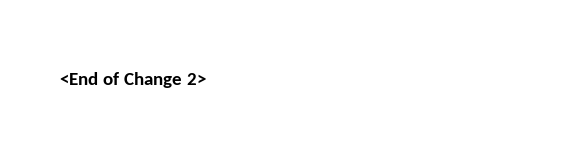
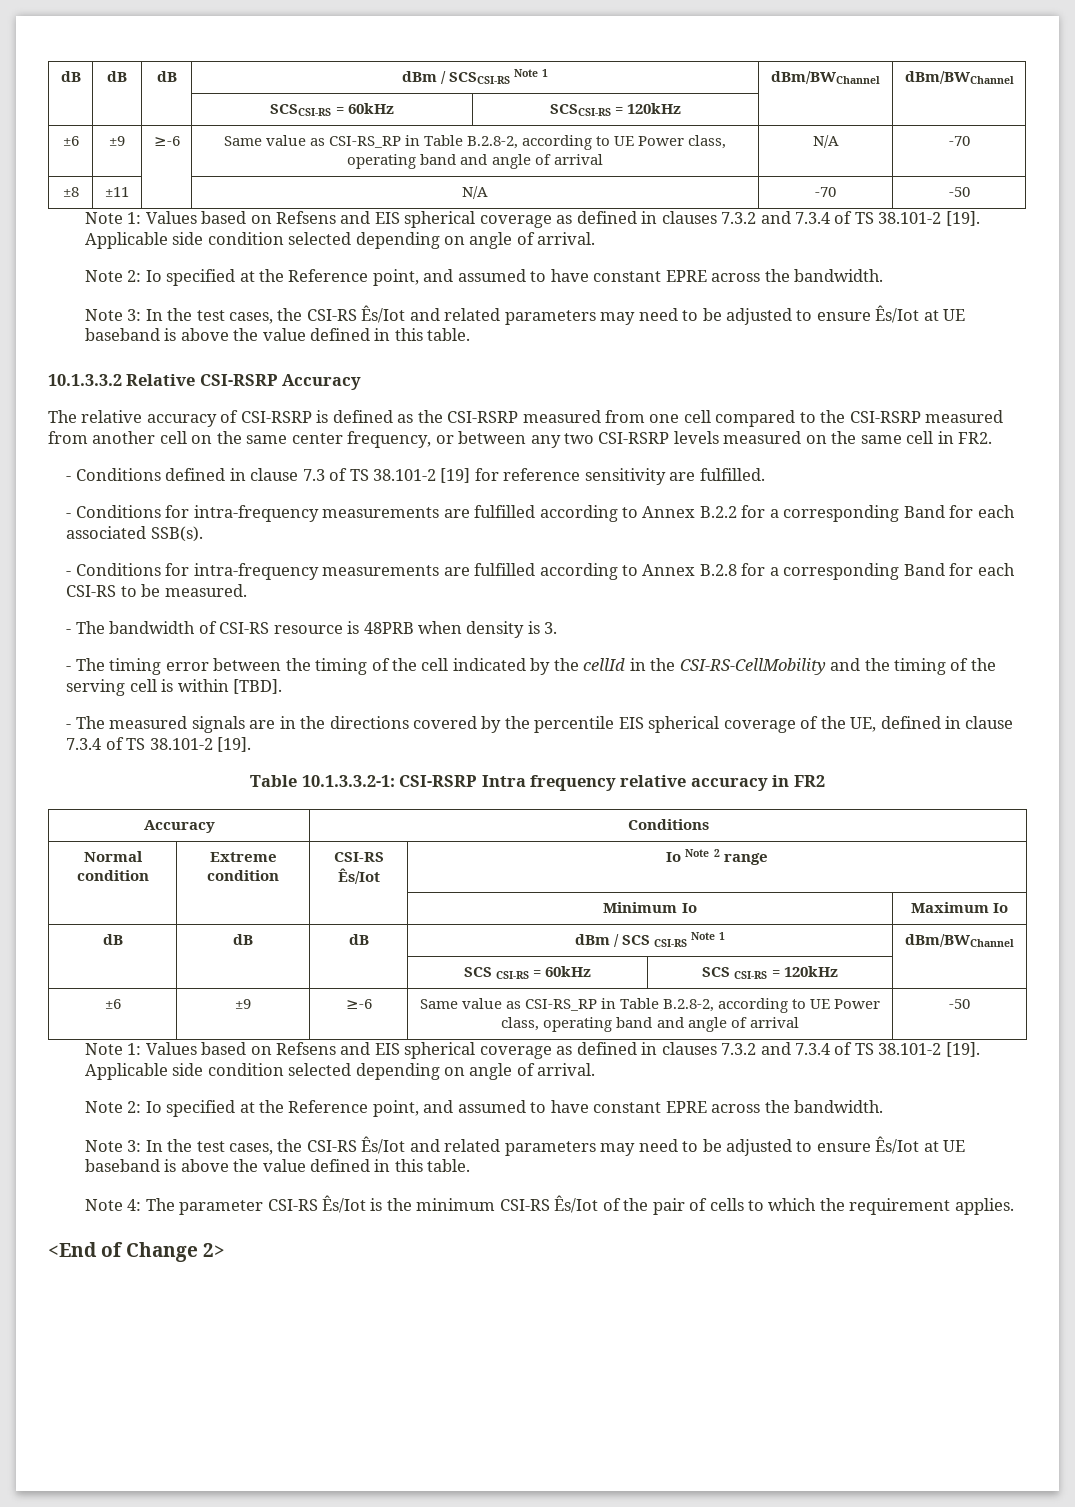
+ dB | dB | dB | dBm / SCSCSI-RS Note 1 | dBm/BWChannel | dBm/BWChannel
+ | | | SCSCSI-RS = 60kHz | SCSCSI-RS = 120kHz | |
+ ±6 | ±9 | ≥-6 | Same value as CSI-RS_RP in Table B.2.8-2, according to UE Power class, operating band and angle of arrival | N/A | -70
+ ±8 | ±11 | | N/A | -70 | -50
+ Note 1: Values based on Refsens and EIS spherical coverage as defined in clauses 7.3.2 and 7.3.4 of TS 38.101-2 [19]. Applicable side condition selected depending on angle of arrival.
+ Note 2: Io specified at the Reference point, and assumed to have constant EPRE across the bandwidth.
+ Note 3: In the test cases, the CSI-RS Ês/Iot and related parameters may need to be adjusted to ensure Ês/Iot at UE baseband is above the value defined in this table.
+ 10.1.3.3.2 Relative CSI-RSRP Accuracy
+ The relative accuracy of CSI-RSRP is defined as the CSI-RSRP measured from one cell compared to the CSI-RSRP measured from another cell on the same center frequency, or between any two CSI-RSRP levels measured on the same cell in FR2.
+ - Conditions defined in clause 7.3 of TS 38.101-2 [19] for reference sensitivity are fulfilled.
+ - Conditions for intra-frequency measurements are fulfilled according to Annex B.2.2 for a corresponding Band for each associated SSB(s).
+ - Conditions for intra-frequency measurements are fulfilled according to Annex B.2.8 for a corresponding Band for each CSI-RS to be measured.
+ - The bandwidth of CSI-RS resource is 48PRB when density is 3.
+ - The timing error between the timing of the cell indicated by the cellId in the CSI-RS-CellMobility and the timing of the serving cell is within [TBD].
+ - The measured signals are in the directions covered by the percentile EIS spherical coverage of the UE, defined in clause 7.3.4 of TS 38.101-2 [19].
+ Table 10.1.3.3.2-1: CSI-RSRP Intra frequency relative accuracy in FR2
+ Accuracy | Conditions
+ Normal condition | Extreme condition | CSI-RS Ês/Iot | Io Note 2 range
+ | | | Minimum Io | Maximum Io
+ dB | dB | dB | dBm / SCS CSI-RS Note 1 | dBm/BWChannel
+ | | | SCS CSI-RS = 60kHz | SCS CSI-RS = 120kHz |
+ ±6 | ±9 | ≥-6 | Same value as CSI-RS_RP in Table B.2.8-2, according to UE Power class, operating band and angle of arrival | -50
+ Note 1: Values based on Refsens and EIS spherical coverage as defined in clauses 7.3.2 and 7.3.4 of TS 38.101-2 [19]. Applicable side condition selected depending on angle of arrival.
+ Note 2: Io specified at the Reference point, and assumed to have constant EPRE across the bandwidth.
+ Note 3: In the test cases, the CSI-RS Ês/Iot and related parameters may need to be adjusted to ensure Ês/Iot at UE baseband is above the value defined in this table.
+ Note 4: The parameter CSI-RS Ês/Iot is the minimum CSI-RS Ês/Iot of the pair of cells to which the requirement applies.

